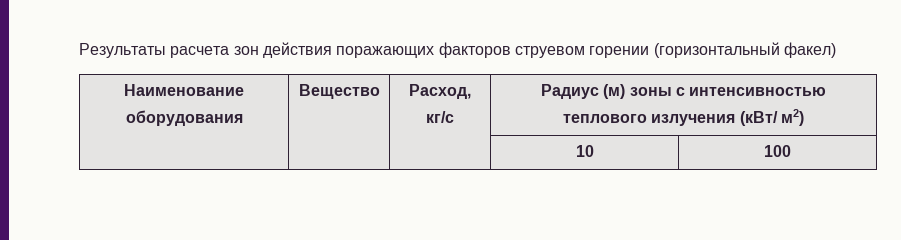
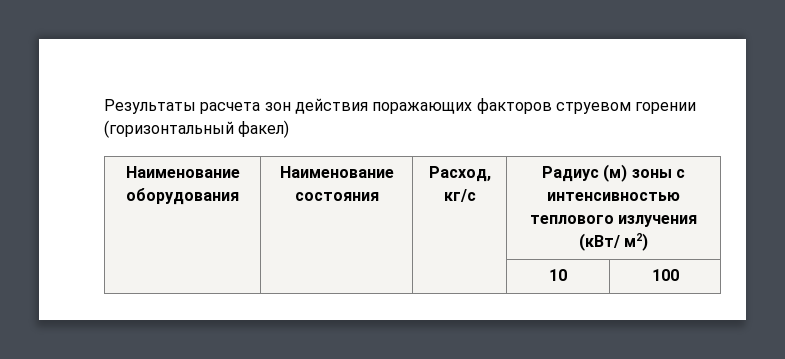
- Наименование оборудования | Вещество | Расход, кг/с | Радиус (м) зоны с интенсивностью теплового излучения (кВт/ м2)
+ Наименование оборудования | Наименование состояния | Расход, кг/с | Радиус (м) зоны с интенсивностью теплового излучения (кВт/ м2)

